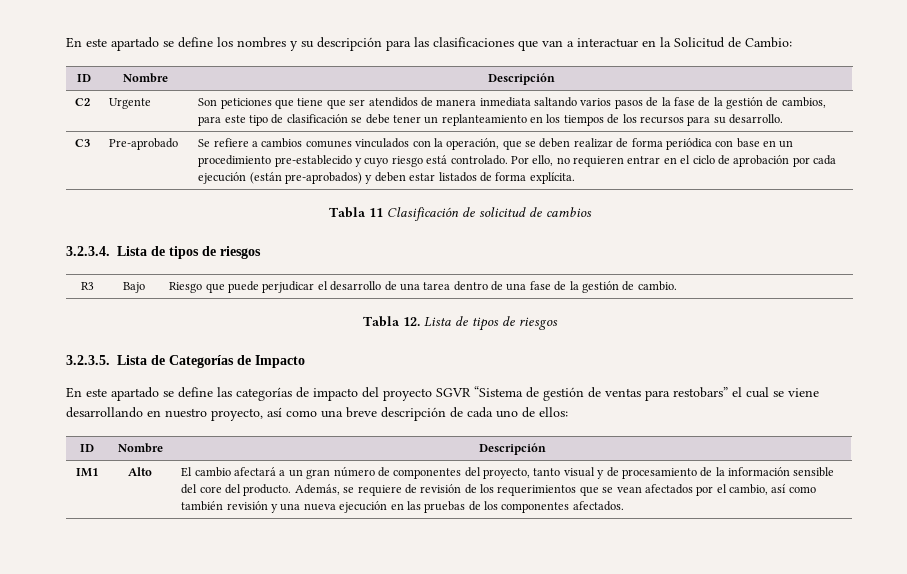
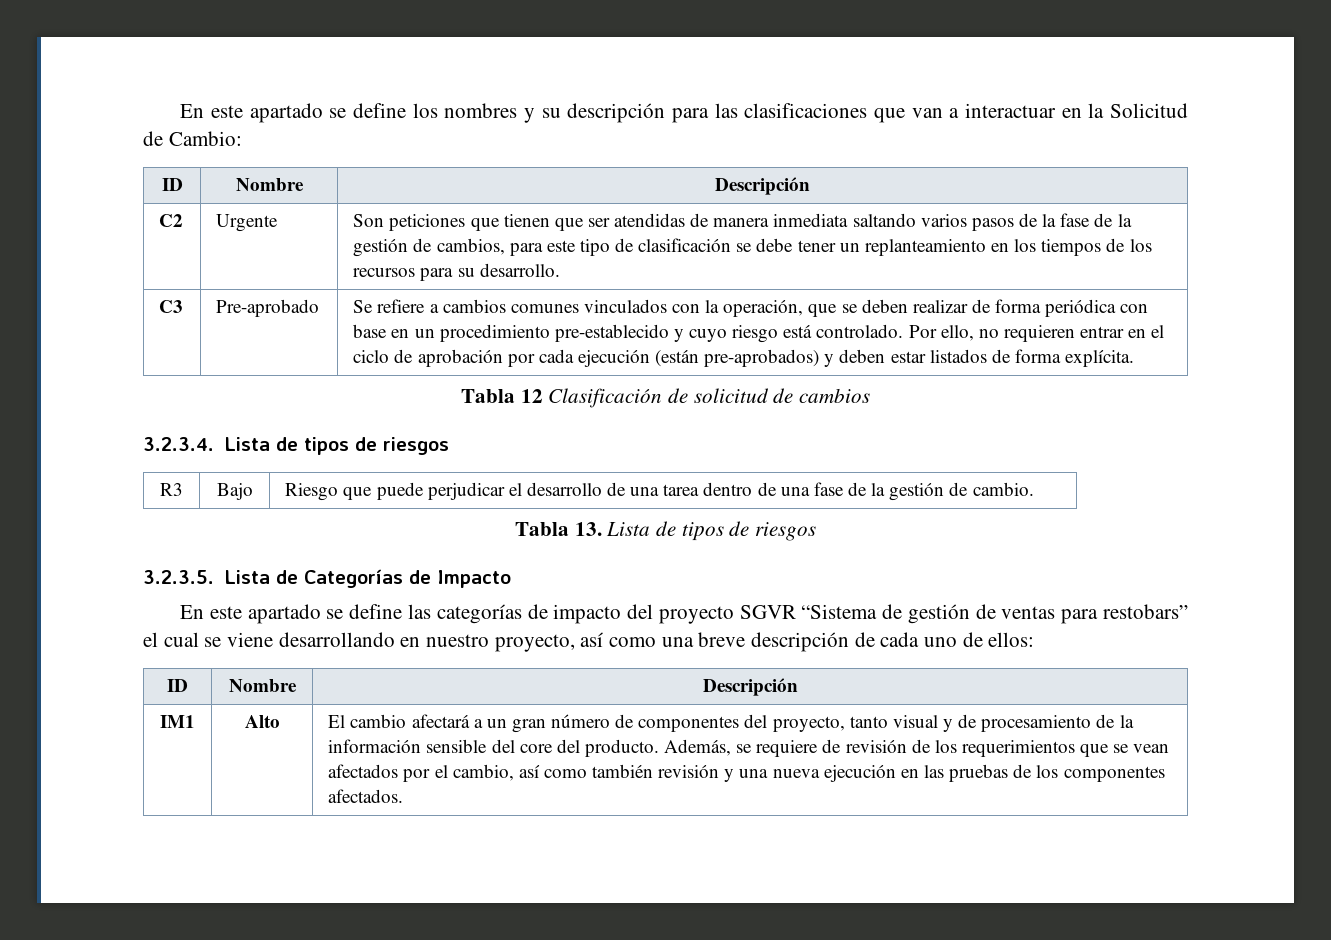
- Son peticiones que tiene que ser atendidos de manera inmediata saltando varios pasos de la fase de la gestión de cambios, para este tipo de clasificación se debe tener un replanteamiento en los tiempos de los recursos para su desarrollo.
+ Son peticiones que tienen que ser atendidas de manera inmediata saltando varios pasos de la fase de la gestión de cambios, para este tipo de clasificación se debe tener un replanteamiento en los tiempos de los recursos para su desarrollo.
- Tabla 11 Clasificación de solicitud de cambios
+ Tabla 12 Clasificación de solicitud de cambios
- Tabla 12. Lista de tipos de riesgos
+ Tabla 13. Lista de tipos de riesgos

